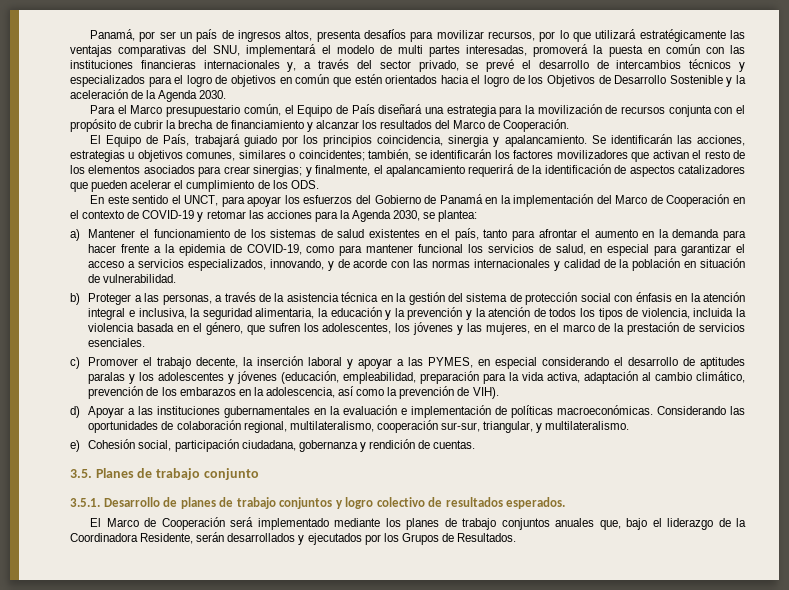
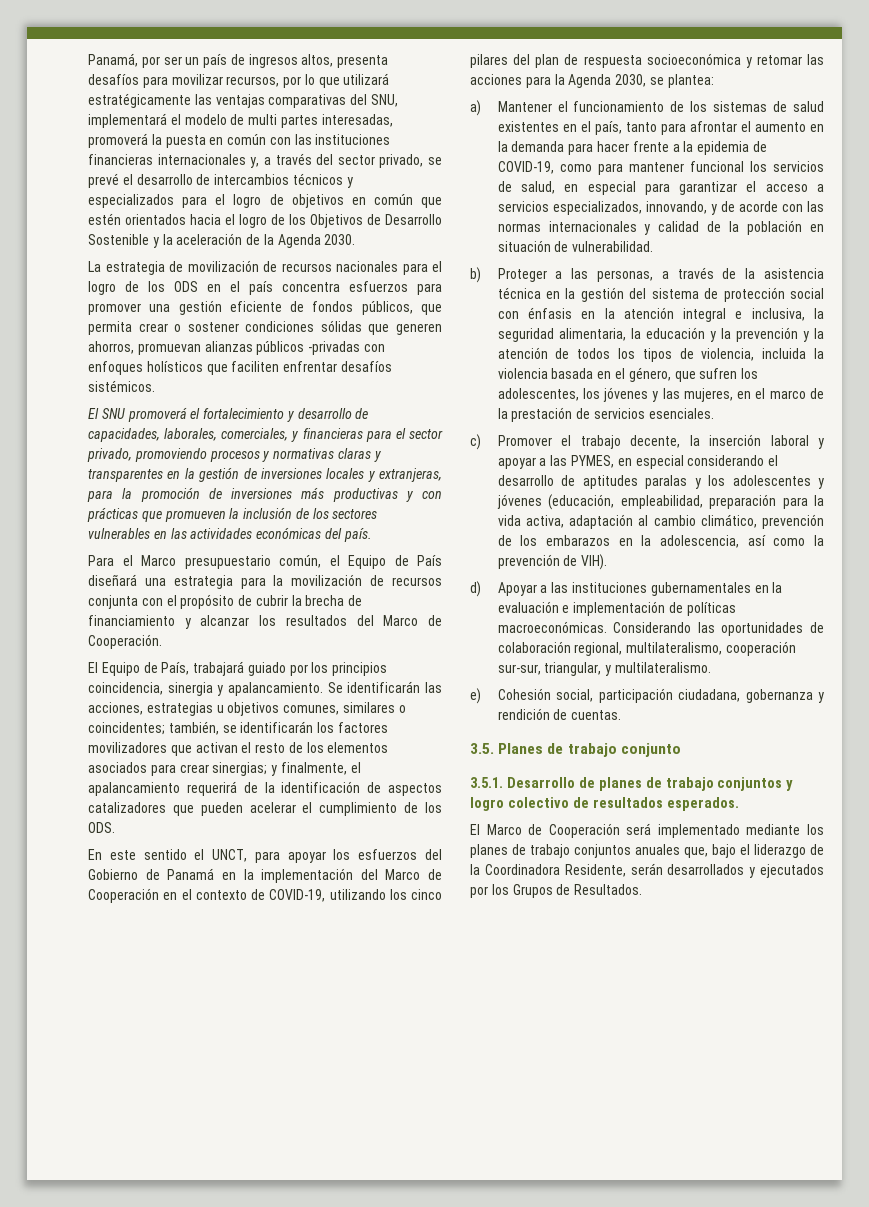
+ La estrategia de movilización de recursos nacionales para el logro de los ODS en el país concentra esfuerzos para promover una gestión eficiente de fondos públicos, que permita crear o sostener condiciones sólidas que generen ahorros, promuevan alianzas públicos -privadas con enfoques holísticos que faciliten enfrentar desafíos sistémicos.
+ El SNU promoverá el fortalecimiento y desarrollo de capacidades, laborales, comerciales, y financieras para el sector privado, promoviendo procesos y normativas claras y transparentes en la gestión de inversiones locales y extranjeras, para la promoción de inversiones más productivas y con prácticas que promueven la inclusión de los sectores vulnerables en las actividades económicas del país.
- En este sentido el UNCT, para apoyar los esfuerzos del Gobierno de Panamá en la implementación del Marco de Cooperación en el contexto de COVID-19 y retomar las acciones para la Agenda 2030, se plantea:
+ En este sentido el UNCT, para apoyar los esfuerzos del Gobierno de Panamá en la implementación del Marco de Cooperación en el contexto de COVID-19, utilizando los cinco pilares del plan de respuesta socioeconómica y retomar las acciones para la Agenda 2030, se plantea:

